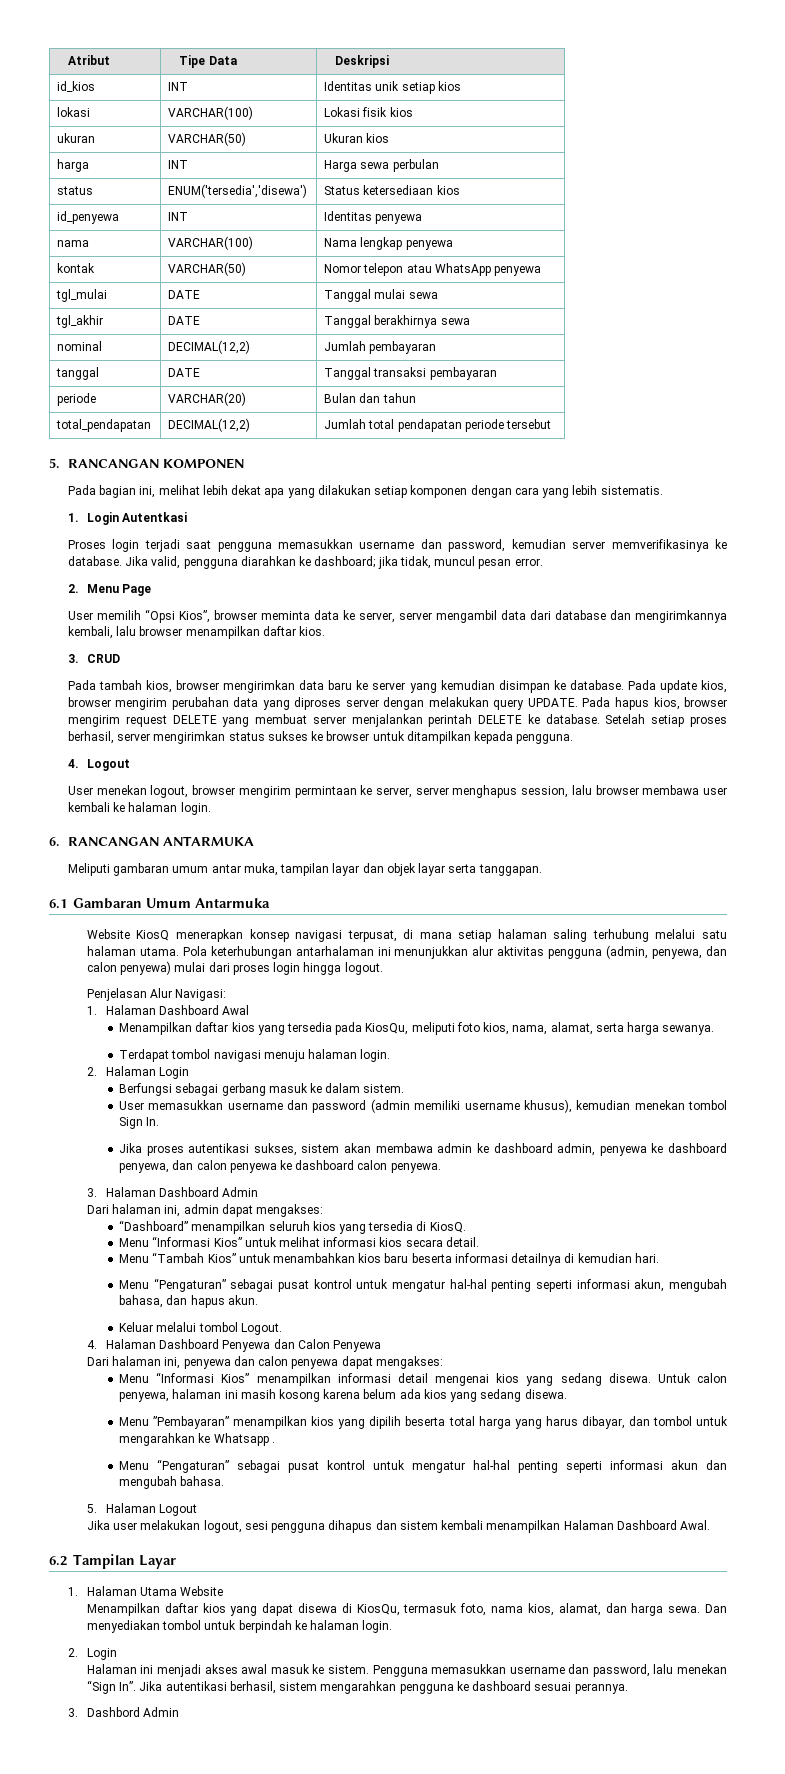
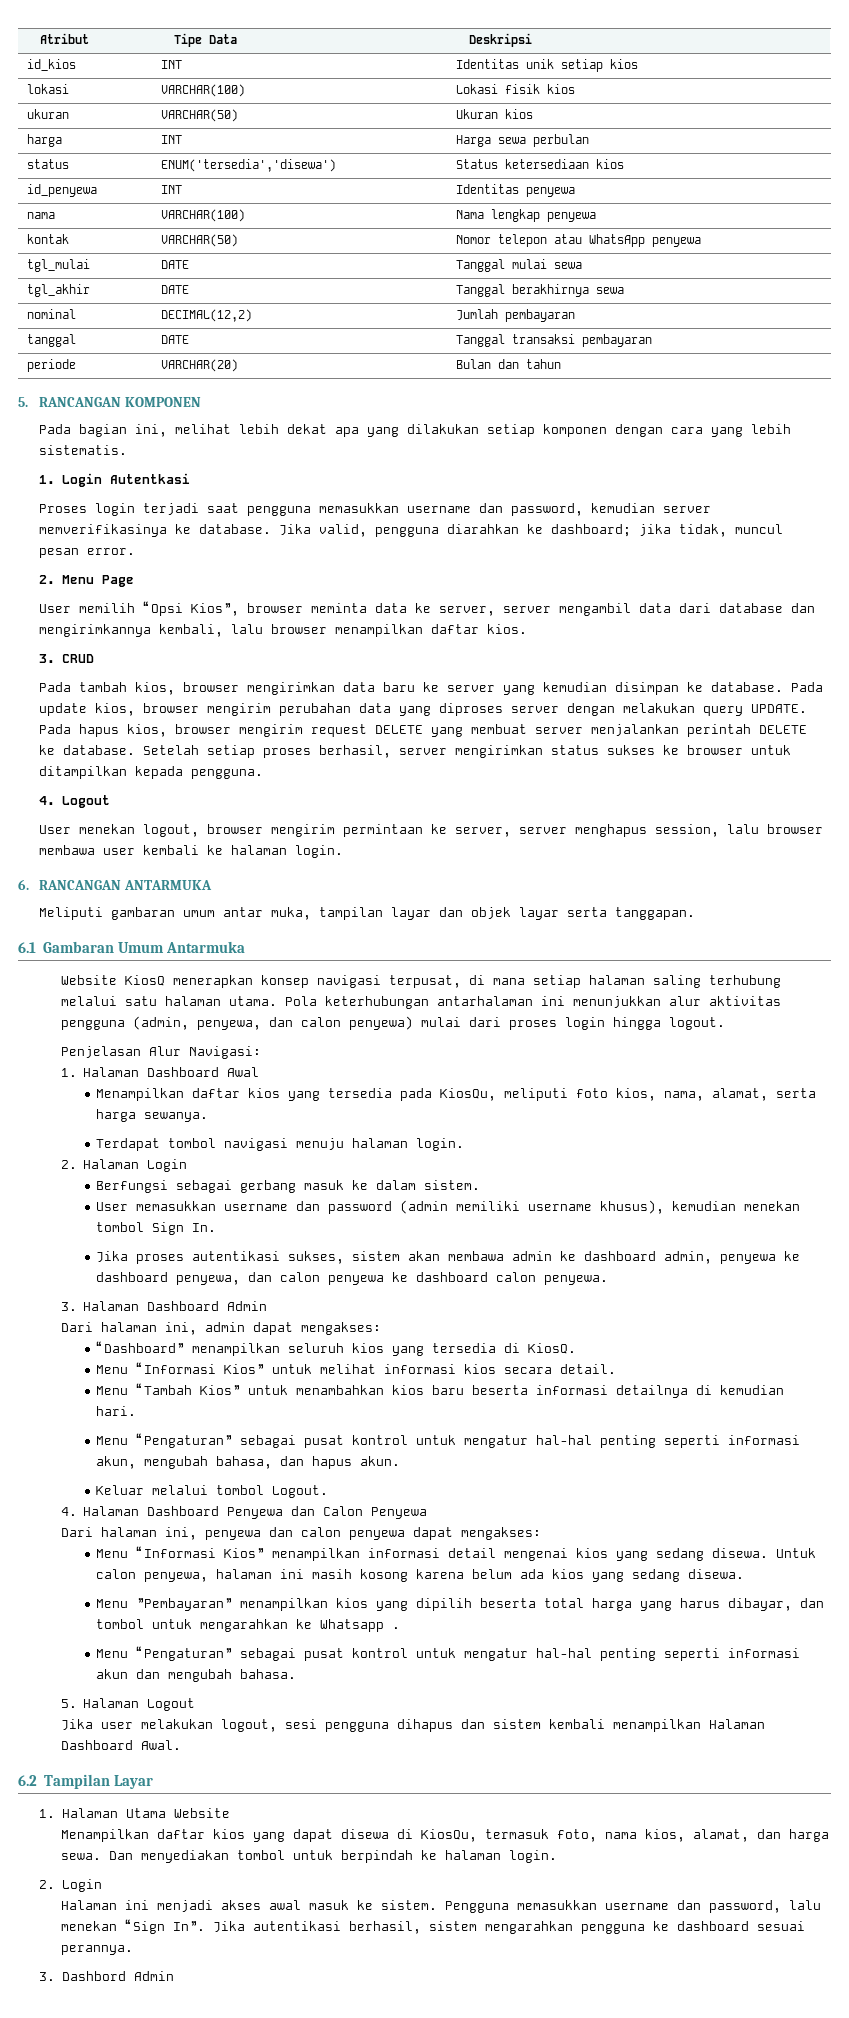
- total_pendapatan | DECIMAL(12,2) | Jumlah total pendapatan periode tersebut

